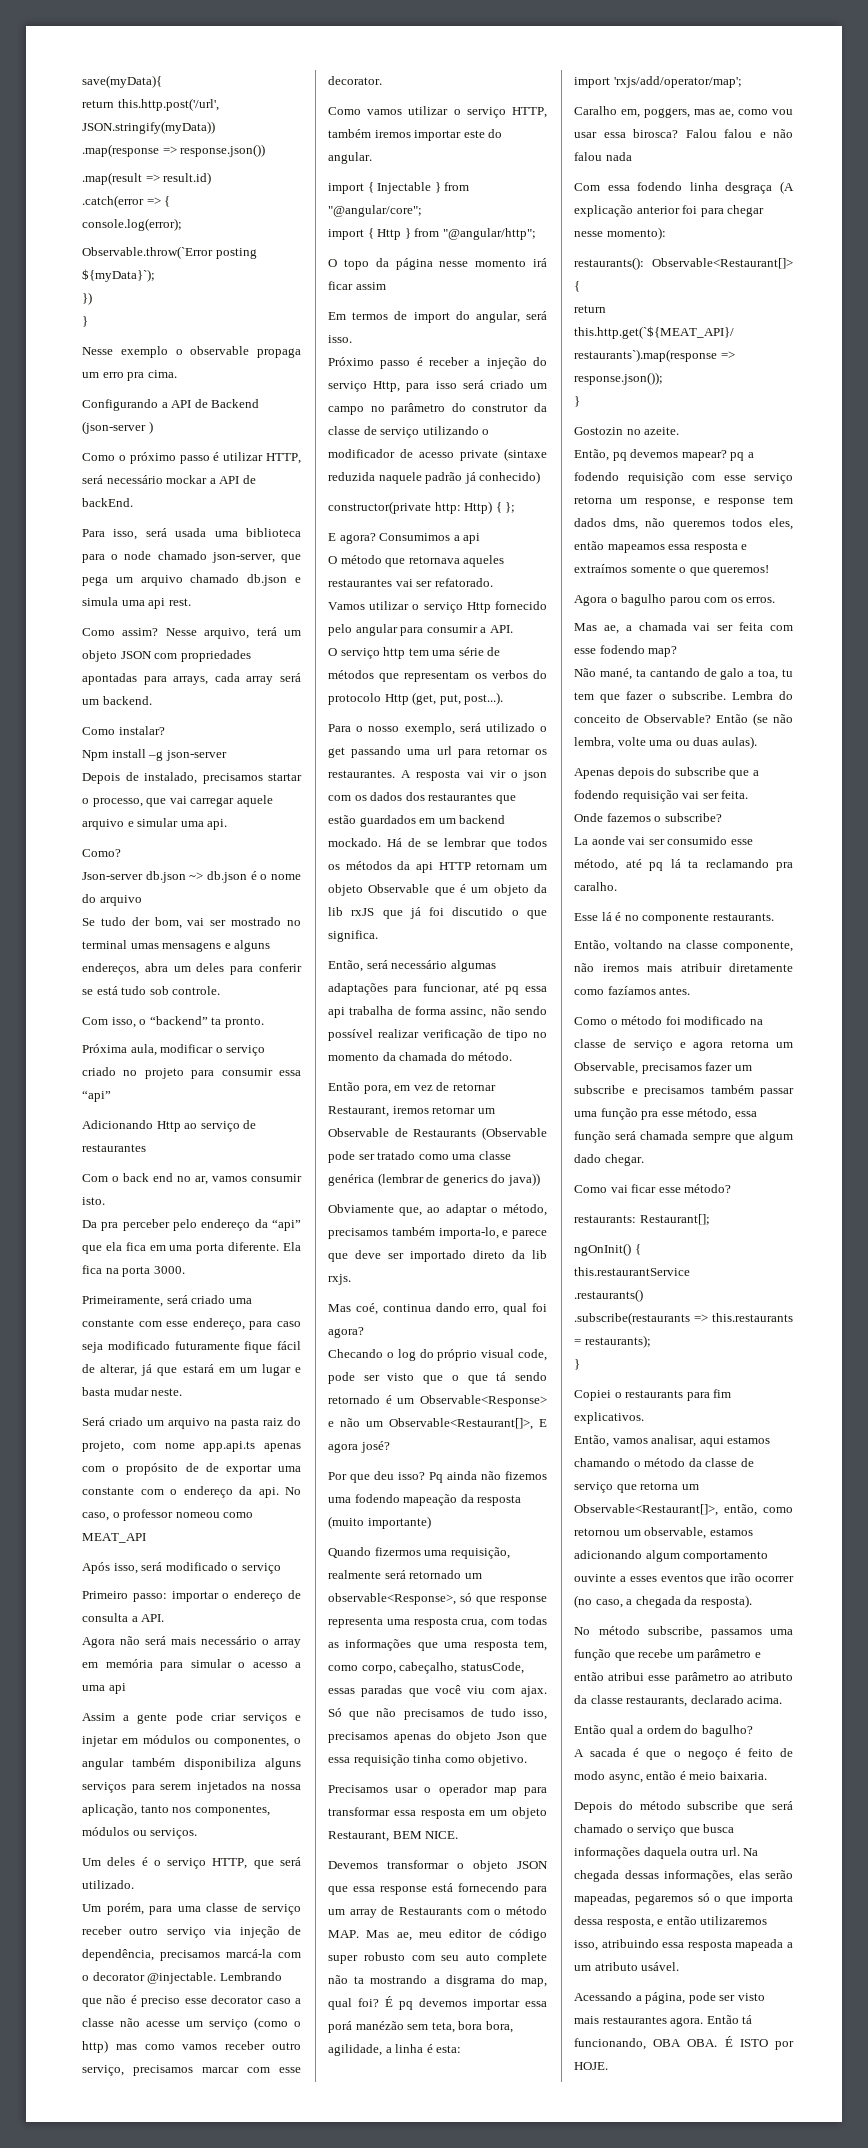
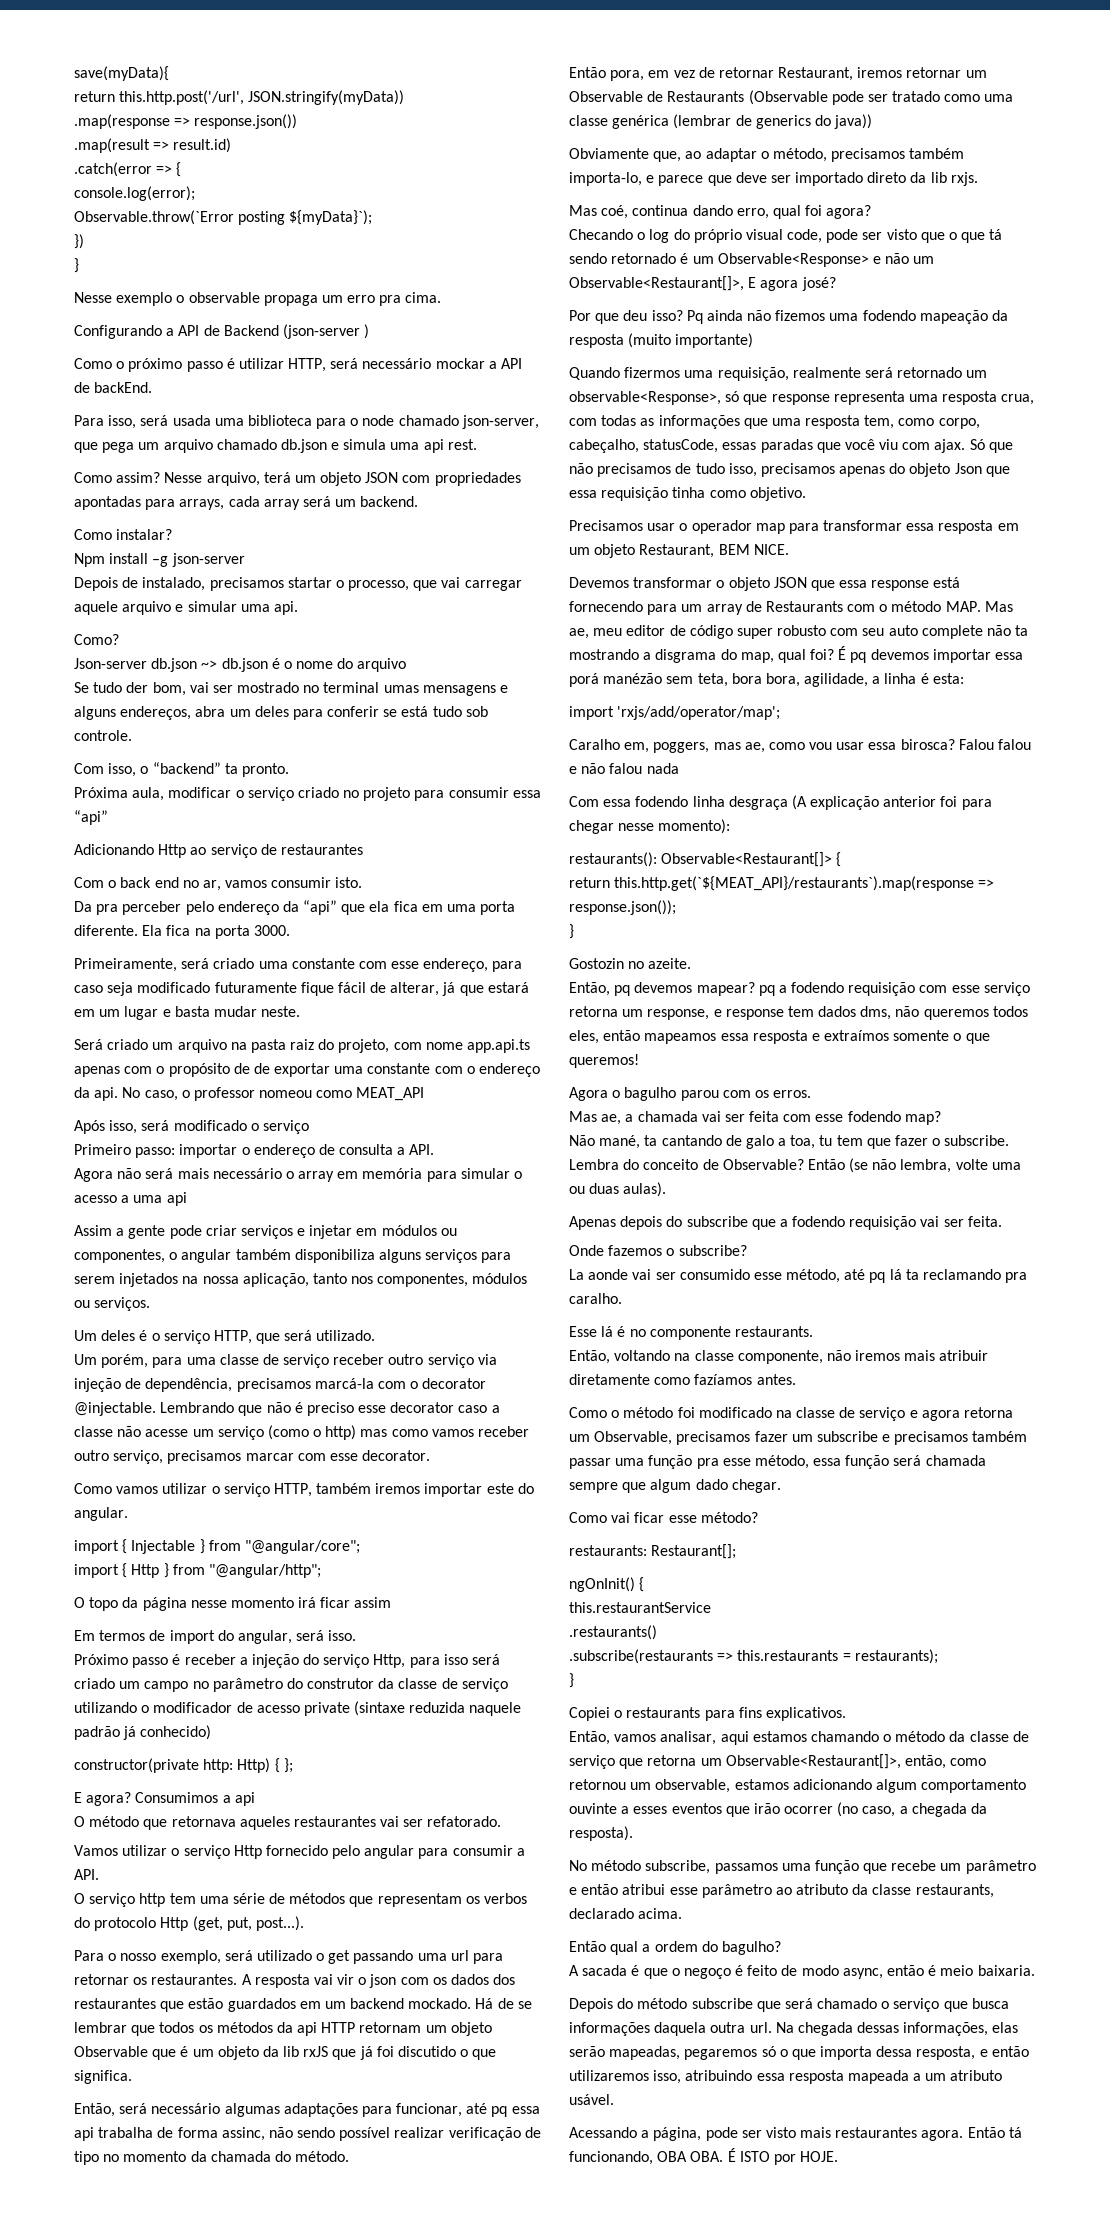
- Copiei o restaurants para fim explicativos.
+ Copiei o restaurants para fins explicativos.

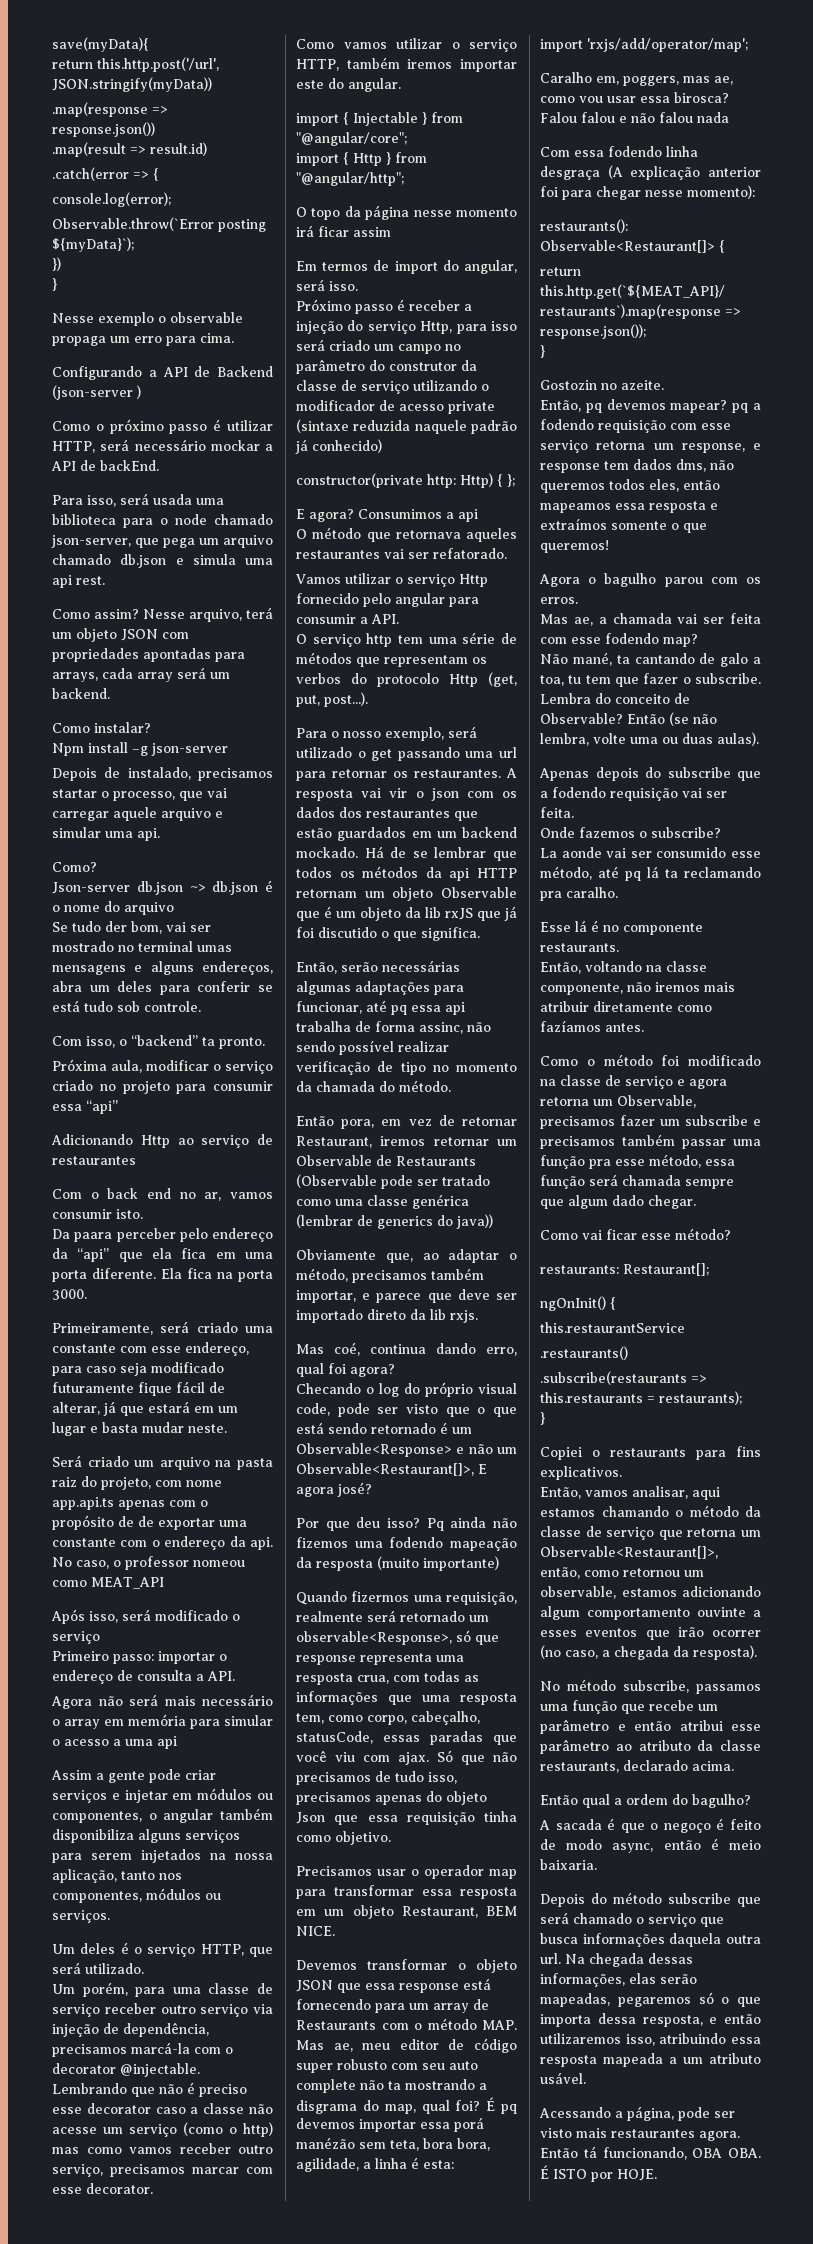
- Nesse exemplo o observable propaga um erro pra cima.
+ Nesse exemplo o observable propaga um erro para cima.
- Da pra perceber pelo endereço da “api” que ela fica em uma porta diferente.
+ Da paara perceber pelo endereço da “api” que ela fica em uma porta diferente.
- Então, será necessário algumas adaptações para funcionar, até pq essa api trabalha de forma assinc, não sendo possível realizar verificação de tipo no momento da chamada do método.
+ Então, serão necessárias algumas adaptações para funcionar, até pq essa api trabalha de forma assinc, não sendo possível realizar verificação de tipo no momento da chamada do método.
- Obviamente que, ao adaptar o método, precisamos também importa-lo, e parece que deve ser importado direto da lib rxjs.
+ Obviamente que, ao adaptar o método, precisamos também importar, e parece que deve ser importado direto da lib rxjs.
- Checando o log do próprio visual code, pode ser visto que o que tá sendo retornado é um Observable<Response> e não um Observable<Restaurant[]>, E agora josé?
+ Checando o log do próprio visual code, pode ser visto que o que está sendo retornado é um Observable<Response> e não um Observable<Restaurant[]>, E agora josé?

